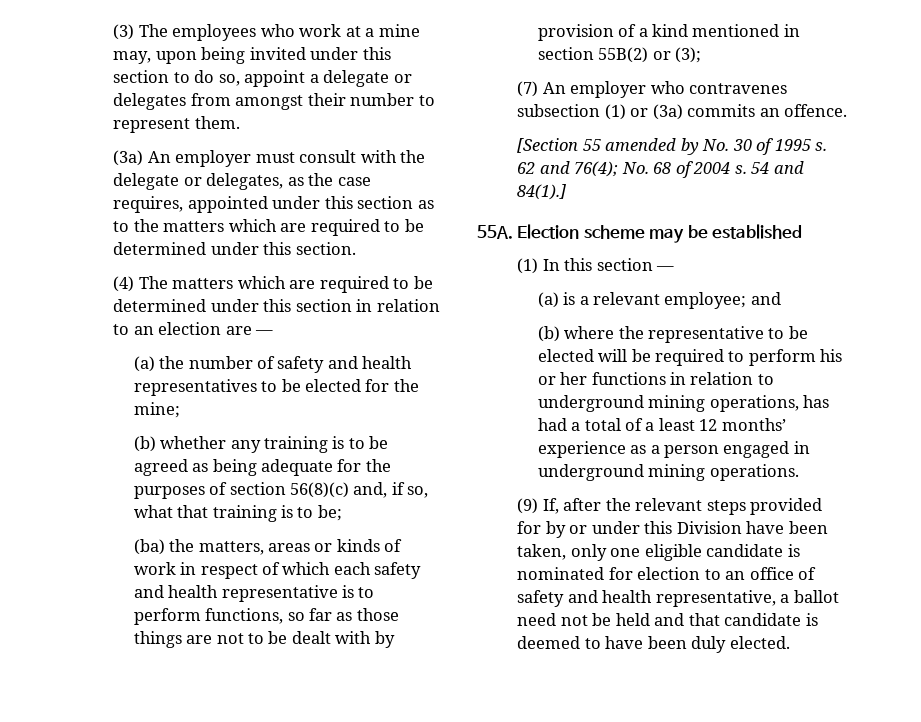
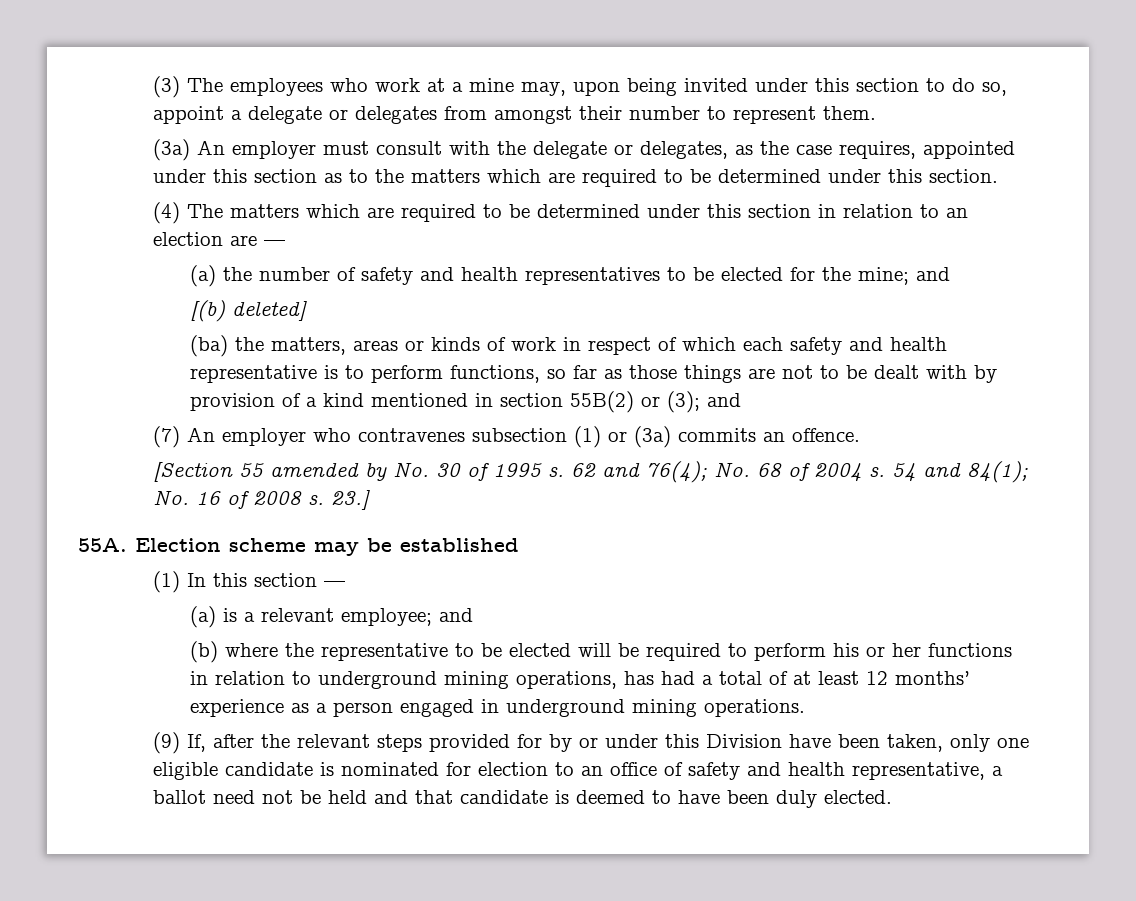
- (a) the number of safety and health representatives to be elected for the mine;
- (b) whether any training is to be agreed as being adequate for the purposes of section 56(8)(c) and, if so, what that training is to be;
+ (a) the number of safety and health representatives to be elected for the mine; and
+ [(b) deleted]
- (ba) the matters, areas or kinds of work in respect of which each safety and health representative is to perform functions, so far as those things are not to be dealt with by provision of a kind mentioned in section 55B(2) or (3);
+ (ba) the matters, areas or kinds of work in respect of which each safety and health representative is to perform functions, so far as those things are not to be dealt with by provision of a kind mentioned in section 55B(2) or (3); and
- 54 and 84(1).]
+ 54 and 84(1); No. 16 of 2008 s. 23.]
- (b) where the representative to be elected will be required to perform his or her functions in relation to underground mining operations, has had a total of a least 12 months’ experience as a person engaged in underground mining operations.
+ (b) where the representative to be elected will be required to perform his or her functions in relation to underground mining operations, has had a total of at least 12 months’ experience as a person engaged in underground mining operations.

